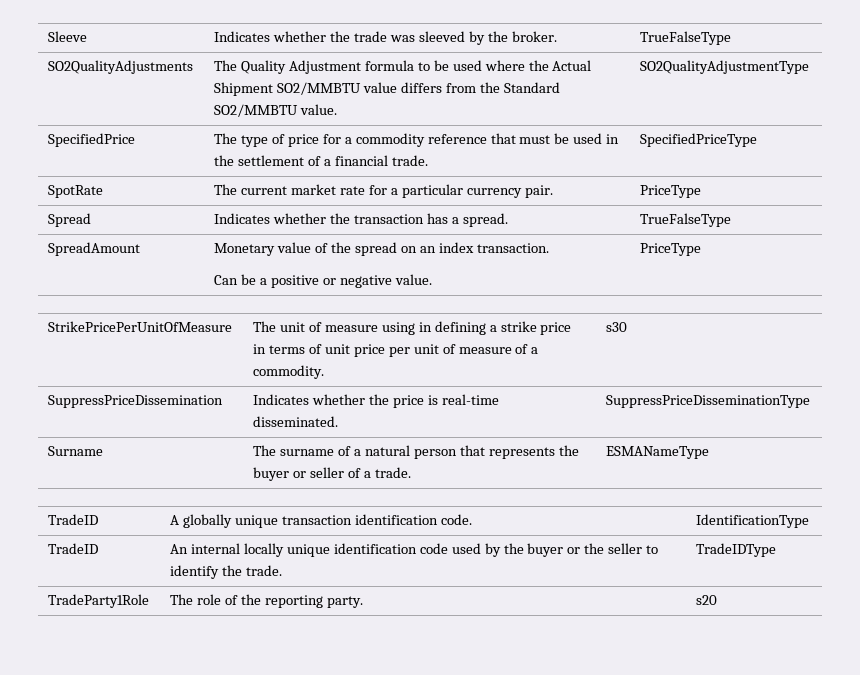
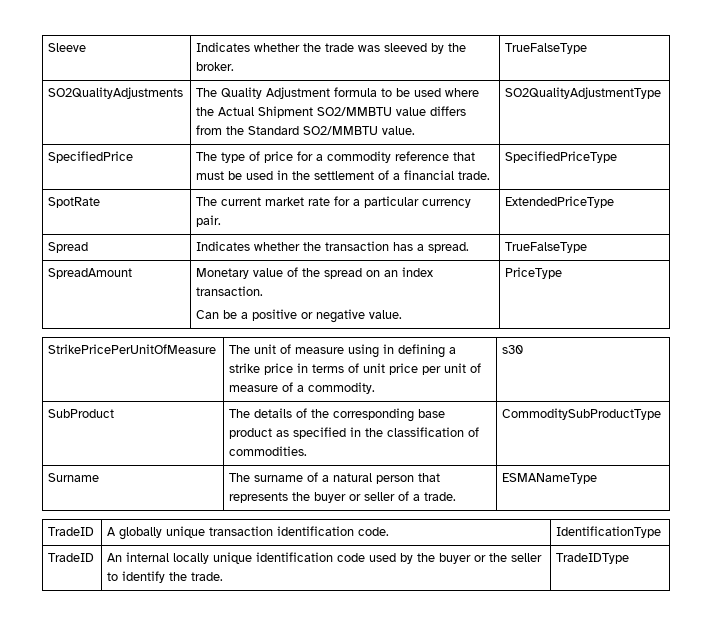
- SpotRate | The current market rate for a particular currency pair. | PriceType
+ SpotRate | The current market rate for a particular currency pair. | ExtendedPriceType
- SuppressPriceDissemination | Indicates whether the price is real-time disseminated. | SuppressPriceDisseminationType
+ SubProduct | The details of the corresponding base product as specified in the classification of commodities. | CommoditySubProductType
- TradeParty1Role | The role of the reporting party. | s20

